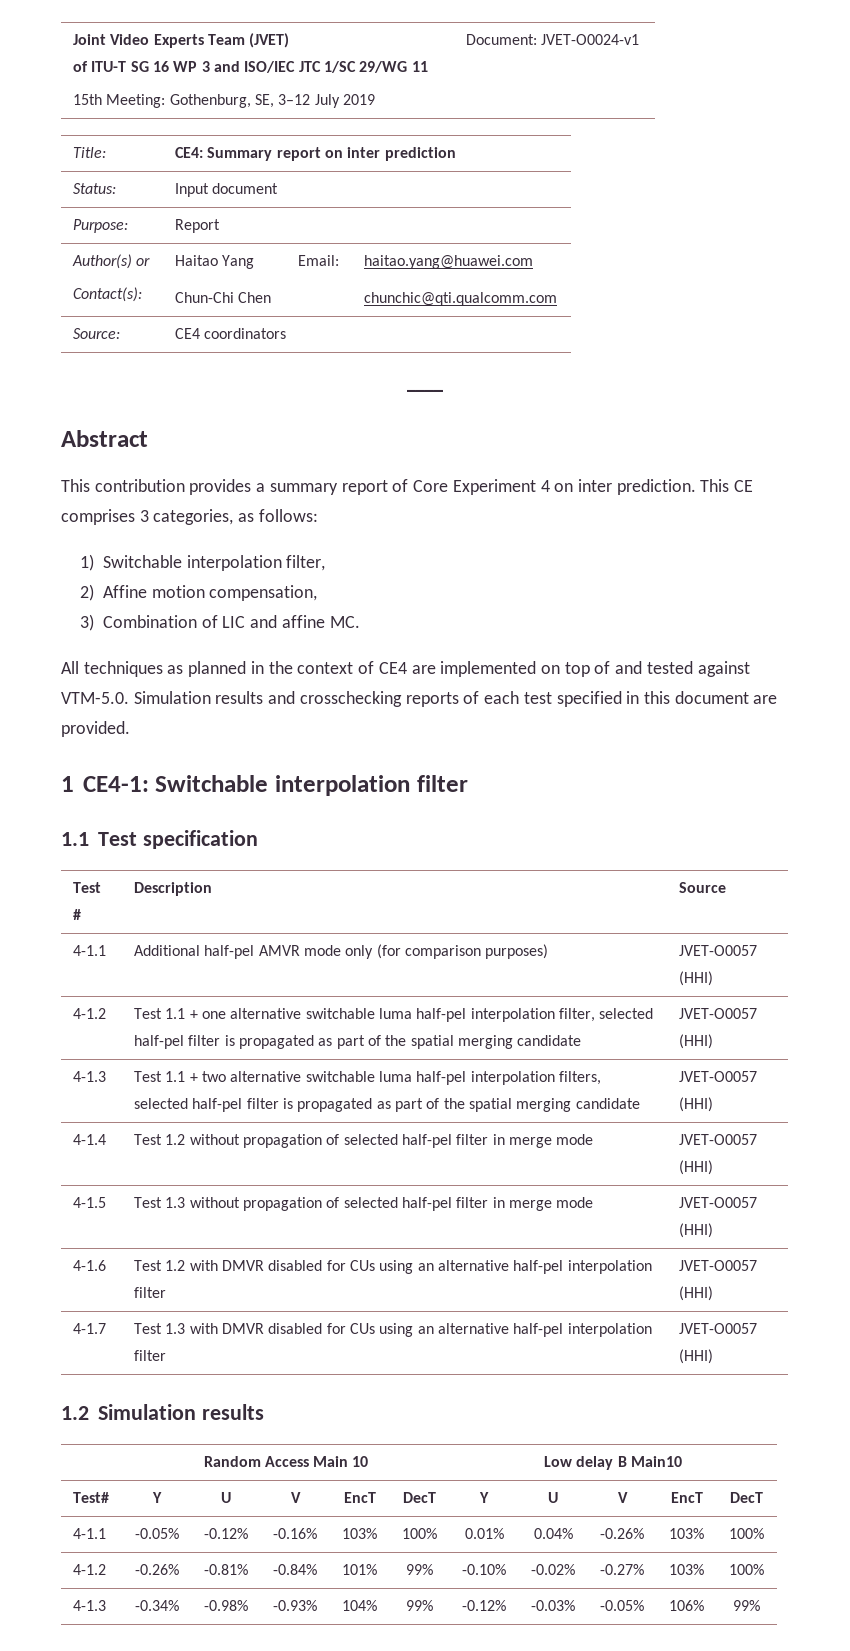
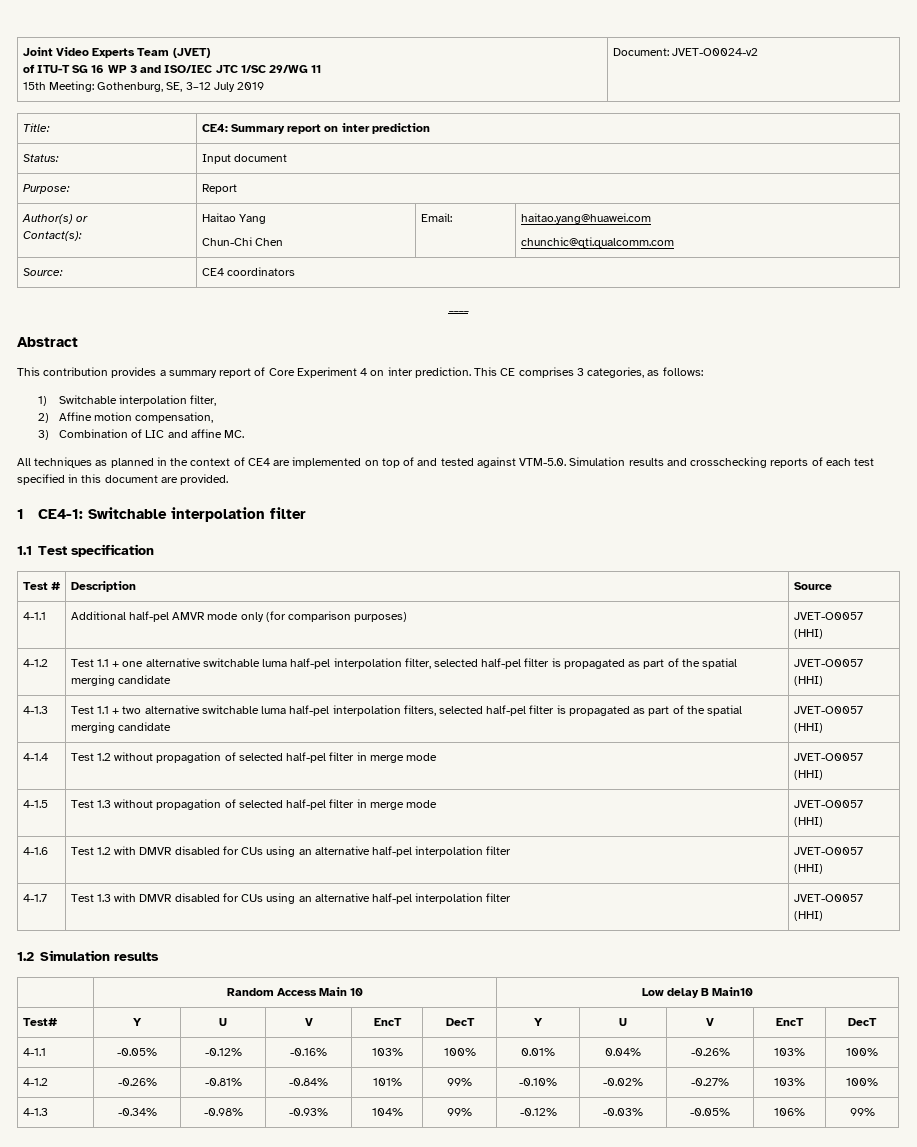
  Joint Video Experts Team (JVET)
  of ITU-T SG 16 WP 3 and ISO/IEC JTC 1/SC 29/WG 11
- 15th Meeting: Gothenburg, SE, 3–12 July 2019 | Document: JVET-O0024-v1
+ 15th Meeting: Gothenburg, SE, 3–12 July 2019 | Document: JVET-O0024-v2

